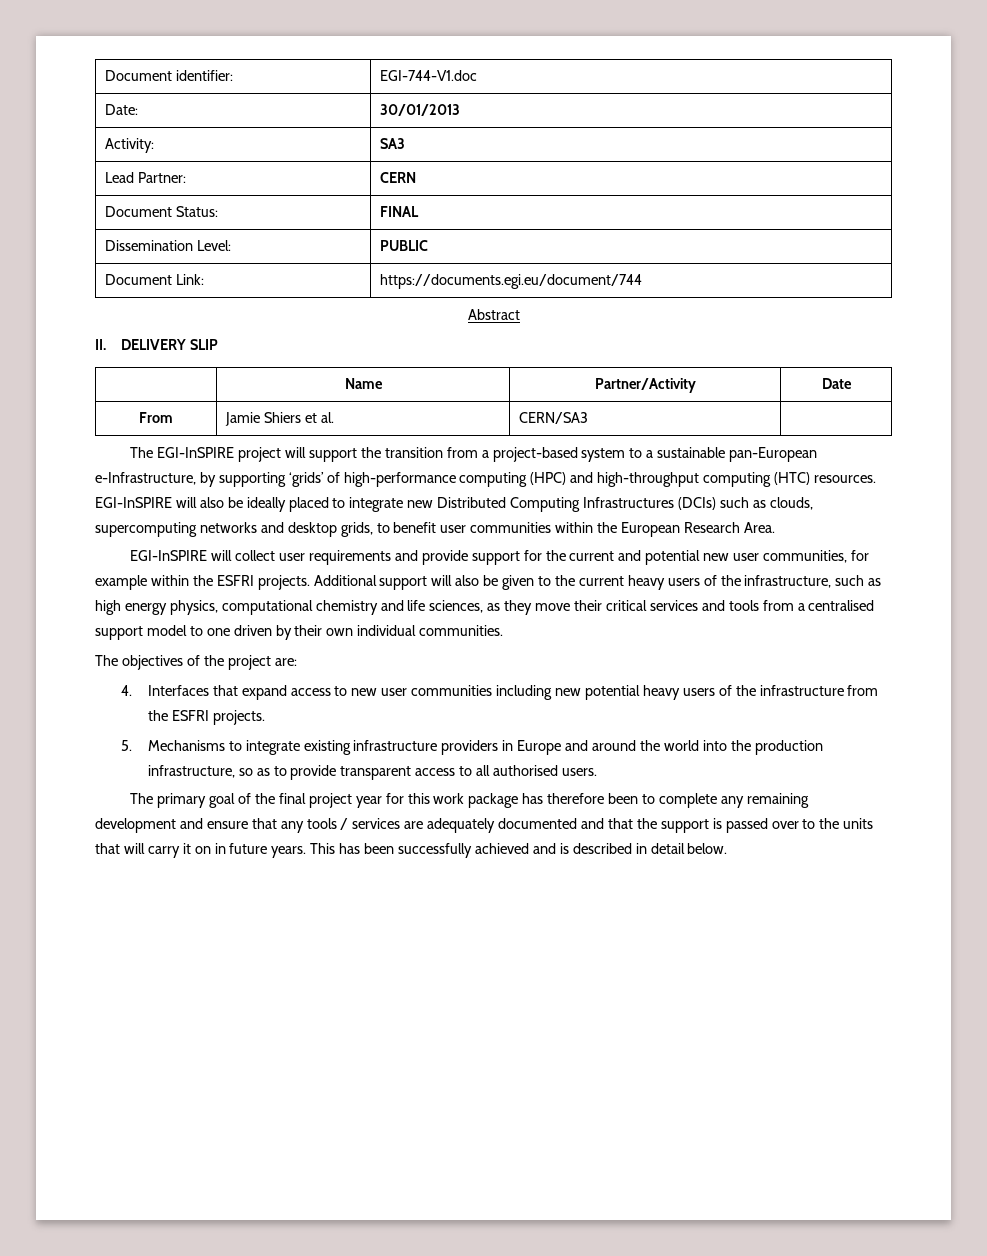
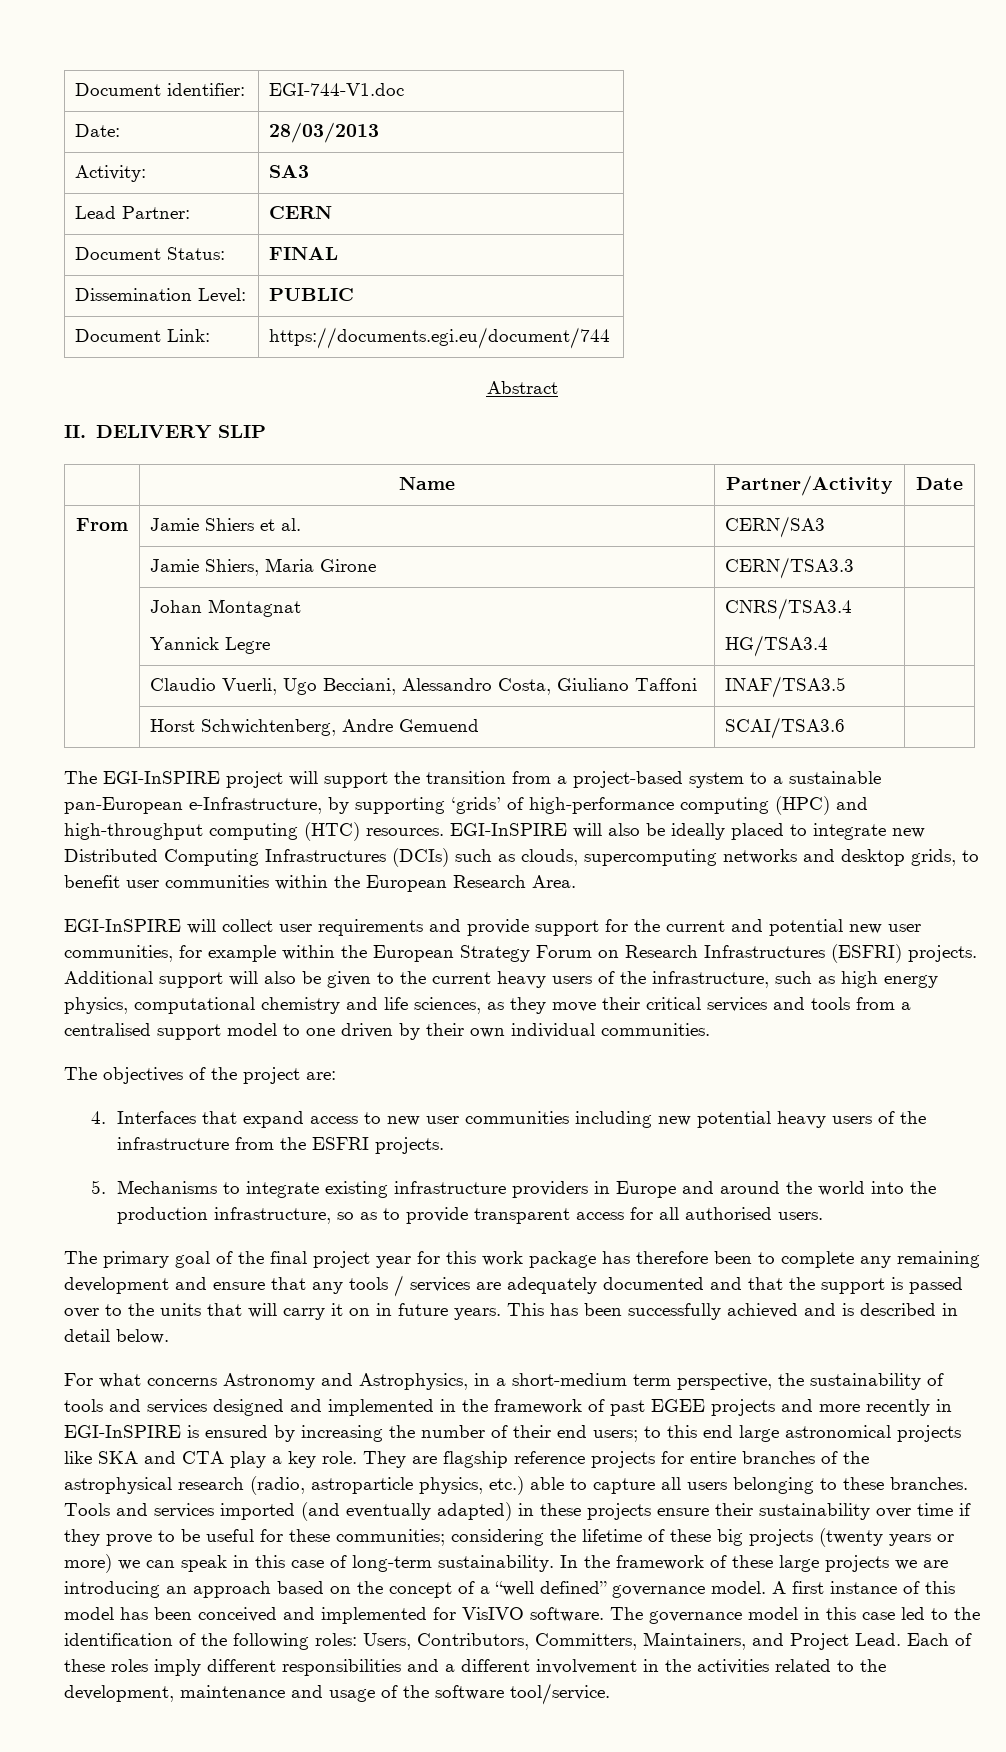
- Date: | 30/01/2013
+ Date: | 28/03/2013
+ | Jamie Shiers, Maria Girone | CERN/TSA3.3 |
+ | Johan Montagnat
+ Yannick Legre | CNRS/TSA3.4
+ HG/TSA3.4 |
+ | Claudio Vuerli, Ugo Becciani, Alessandro Costa, Giuliano Taffoni | INAF/TSA3.5 |
+ | Horst Schwichtenberg, Andre Gemuend | SCAI/TSA3.6 |
- EGI-InSPIRE will collect user requirements and provide support for the current and potential new user communities, for example within the ESFRI projects.
+ EGI-InSPIRE will collect user requirements and provide support for the current and potential new user communities, for example within the European Strategy Forum on Research Infrastructures (ESFRI) projects.
- 5. Mechanisms to integrate existing infrastructure providers in Europe and around the world into the production infrastructure, so as to provide transparent access to all authorised users.
+ 5. Mechanisms to integrate existing infrastructure providers in Europe and around the world into the production infrastructure, so as to provide transparent access for all authorised users.
+ For what concerns Astronomy and Astrophysics, in a short-medium term perspective, the sustainability of tools and services designed and implemented in the framework of past EGEE projects and more recently in EGI-InSPIRE is ensured by increasing the number of their end users; to this end large astronomical projects like SKA and CTA play a key role. They are flagship reference projects for entire branches of the astrophysical research (radio, astroparticle physics, etc.) able to capture all users belonging to these branches. Tools and services imported (and eventually adapted) in these projects ensure their sustainability over time if they prove to be useful for these communities; considering the lifetime of these big projects (twenty years or more) we can speak in this case of long-term sustainability. In the framework of these large projects we are introducing an approach based on the concept of a “well defined” governance model. A first instance of this model has been conceived and implemented for VisIVO software. The governance model in this case led to the identification of the following roles: Users, Contributors, Committers, Maintainers, and Project Lead. Each of these roles imply different responsibilities and a different involvement in the activities related to the development, maintenance and usage of the software tool/service.

